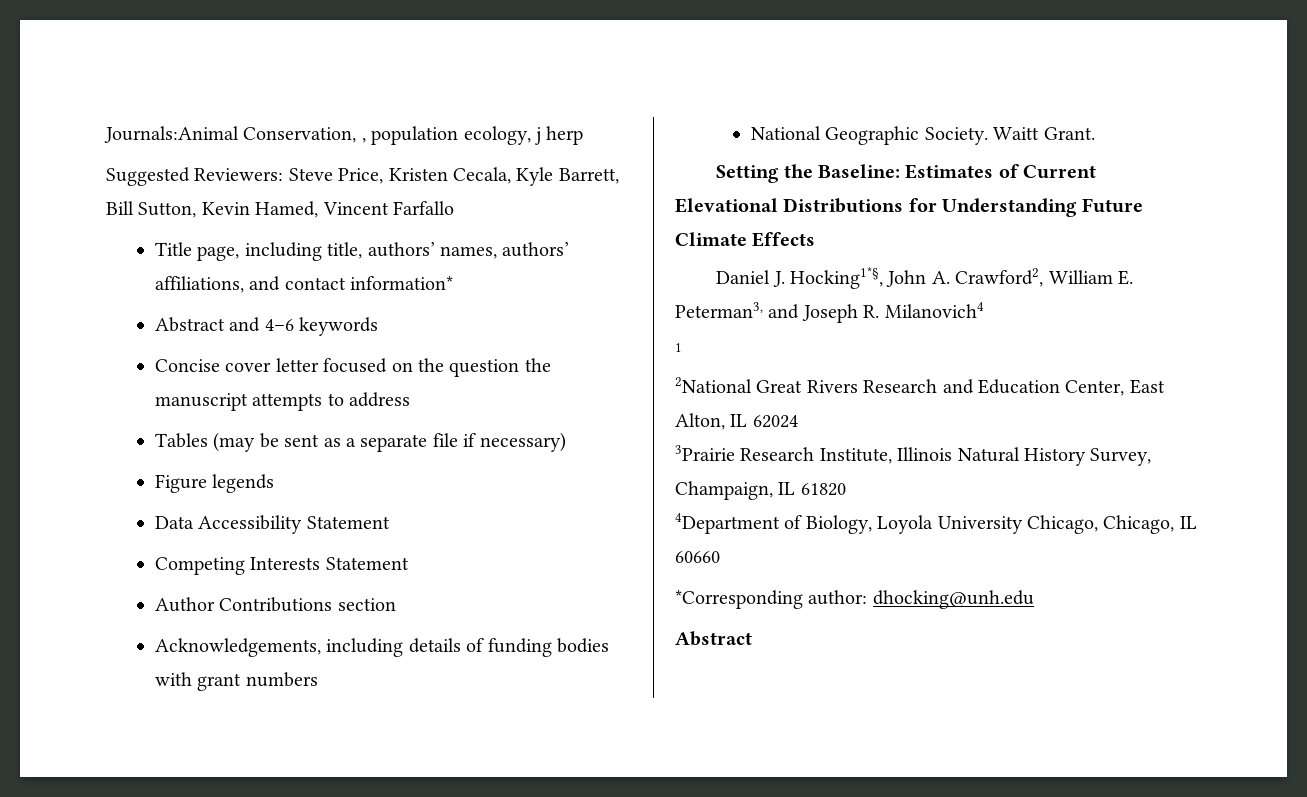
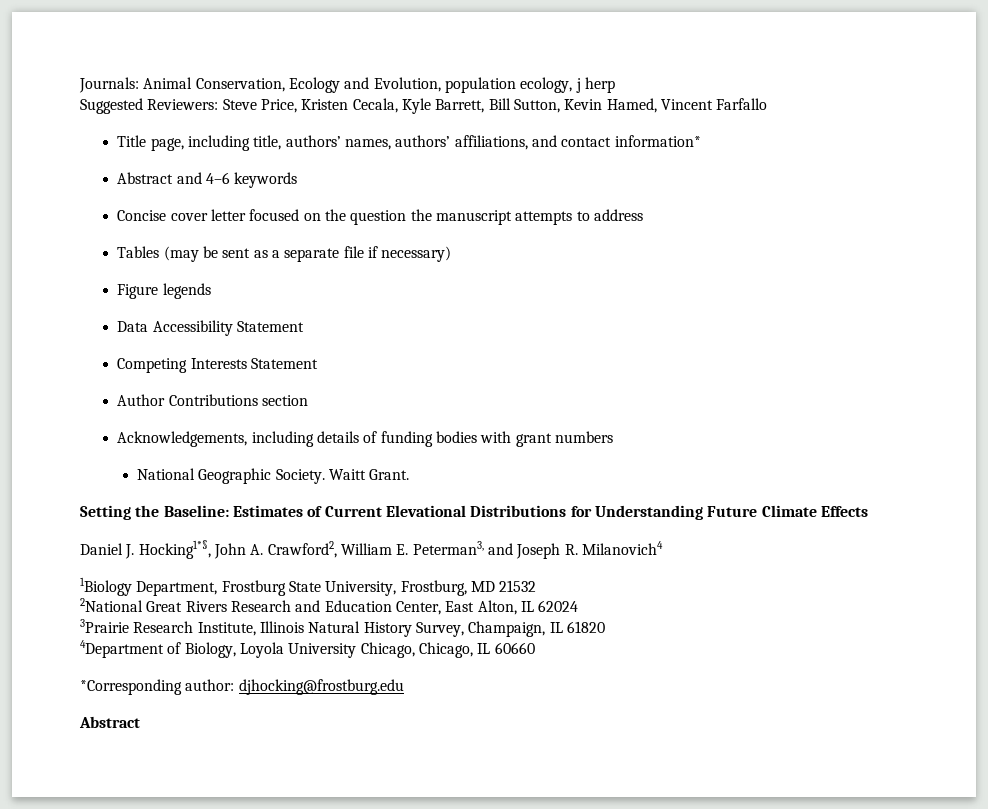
- Journals:Animal Conservation, , population ecology, j herp
+ Journals: Animal Conservation, Ecology and Evolution, population ecology, j herp
- 1
+ 1Biology Department, Frostburg State University, Frostburg, MD 21532
- *Corresponding author: dhocking@unh.edu
+ *Corresponding author: djhocking@frostburg.edu

